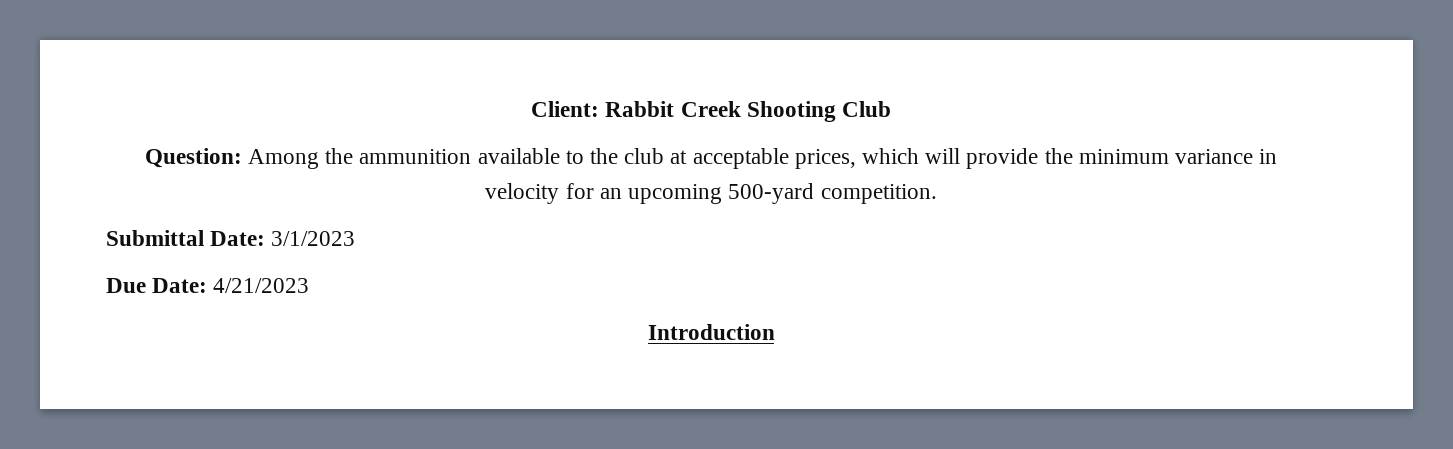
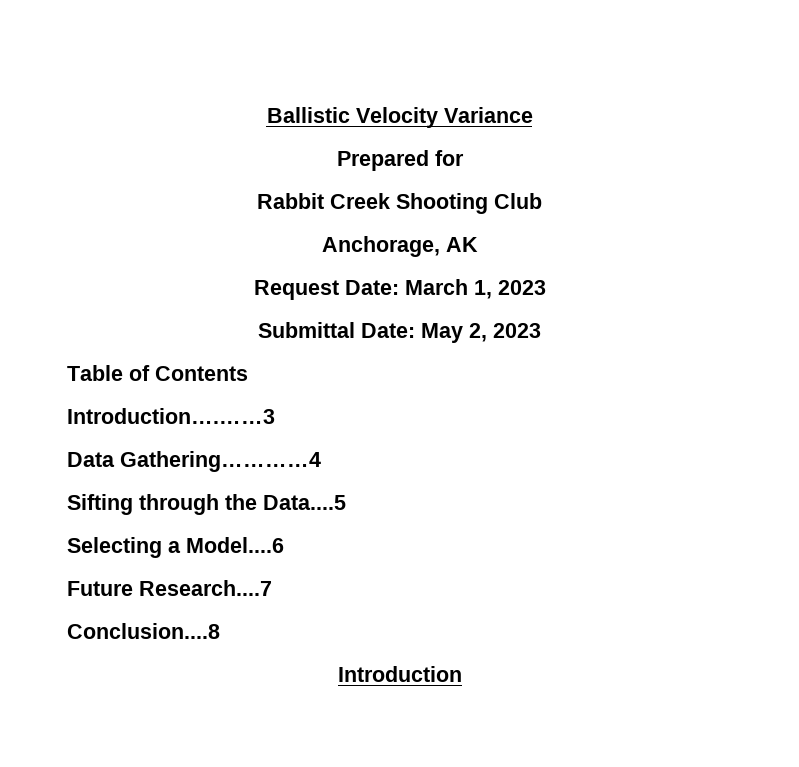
- Client: Rabbit Creek Shooting Club
+ Ballistic Velocity Variance
+ Prepared for
+ Rabbit Creek Shooting Club
- Question: Among the ammunition available to the club at acceptable prices, which will provide the minimum variance in velocity for an upcoming 500-yard competition.
- Submittal Date: 3/1/2023
- Due Date: 4/21/2023
+ Anchorage, AK
+ Request Date: March 1, 2023
+ Submittal Date: May 2, 2023
+ Table of Contents
+ Introduction….……3
+ Data Gathering…………4
+ Sifting through the Data....5
+ Selecting a Model....6
+ Future Research....7
+ Conclusion....8

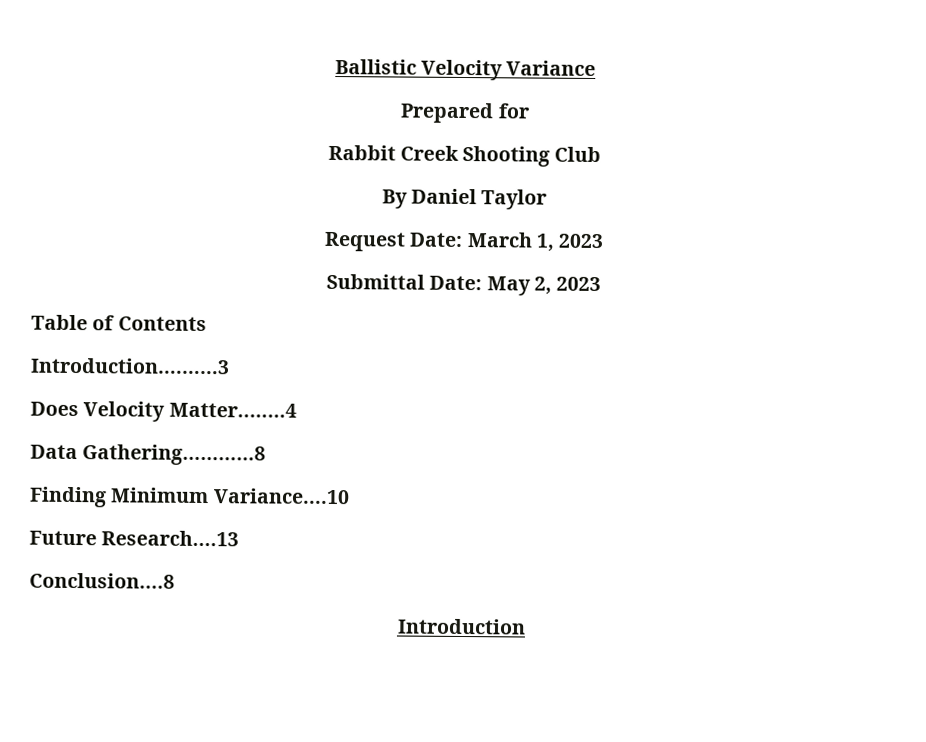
- Anchorage, AK
+ By Daniel Taylor
- Data Gathering…………4
- Sifting through the Data....5
- Selecting a Model....6
+ Does Velocity Matter..……4
+ Data Gathering…………8
+ Finding Minimum Variance....10
- Future Research....7
+ Future Research....13

